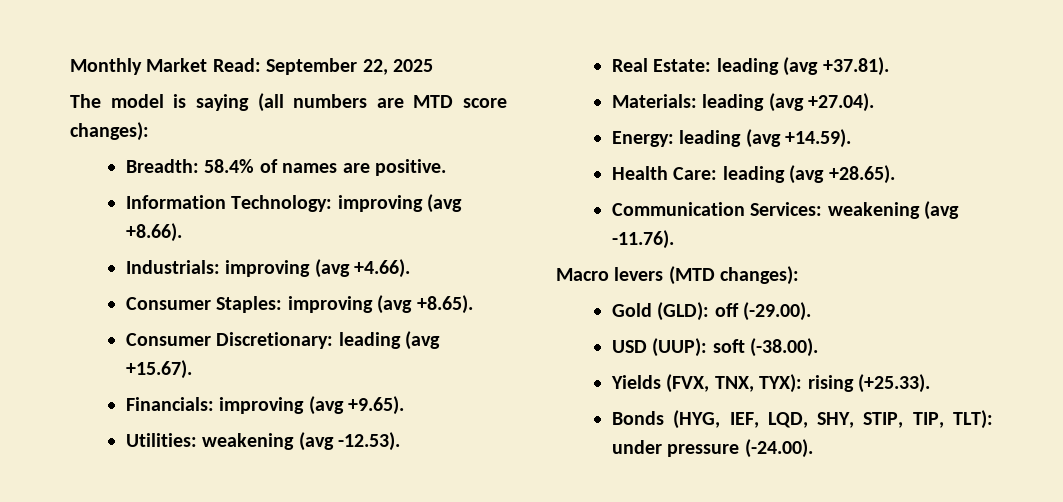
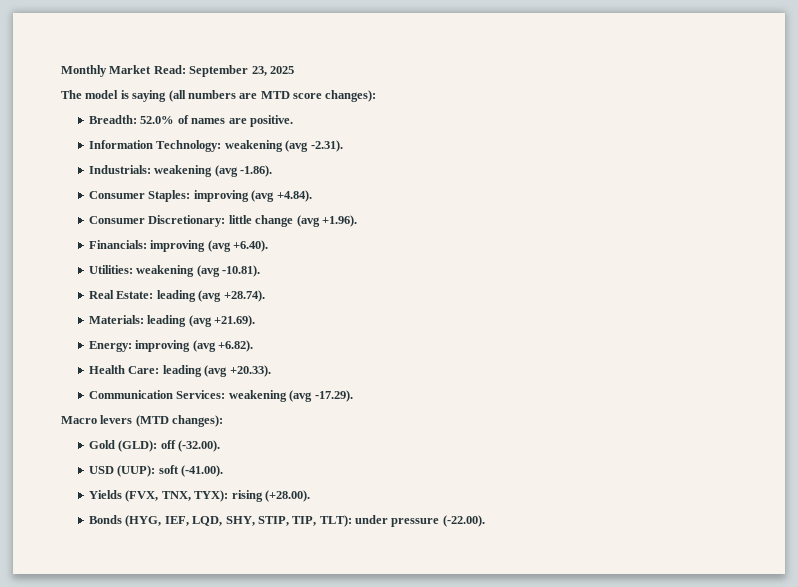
- Monthly Market Read: September 22, 2025
+ Monthly Market Read: September 23, 2025
- Breadth: 58.4% of names are positive.
+ Breadth: 52.0% of names are positive.
- Information Technology: improving (avg +8.66).
- Industrials: improving (avg +4.66).
+ Information Technology: weakening (avg -2.31).
+ Industrials: weakening (avg -1.86).
- Consumer Staples: improving (avg +8.65).
+ Consumer Staples: improving (avg +4.84).
- Consumer Discretionary: leading (avg +15.67).
+ Consumer Discretionary: little change (avg +1.96).
- Financials: improving (avg +9.65).
+ Financials: improving (avg +6.40).
- Utilities: weakening (avg -12.53).
+ Utilities: weakening (avg -10.81).
- Real Estate: leading (avg +37.81).
+ Real Estate: leading (avg +28.74).
- Materials: leading (avg +27.04).
+ Materials: leading (avg +21.69).
- Energy: leading (avg +14.59).
+ Energy: improving (avg +6.82).
- Health Care: leading (avg +28.65).
+ Health Care: leading (avg +20.33).
- Communication Services: weakening (avg -11.76).
+ Communication Services: weakening (avg -17.29).
- Gold (GLD): off (-29.00).
+ Gold (GLD): off (-32.00).
- USD (UUP): soft (-38.00).
+ USD (UUP): soft (-41.00).
- Yields (FVX, TNX, TYX): rising (+25.33).
+ Yields (FVX, TNX, TYX): rising (+28.00).
- Bonds (HYG, IEF, LQD, SHY, STIP, TIP, TLT): under pressure (-24.00).
+ Bonds (HYG, IEF, LQD, SHY, STIP, TIP, TLT): under pressure (-22.00).

